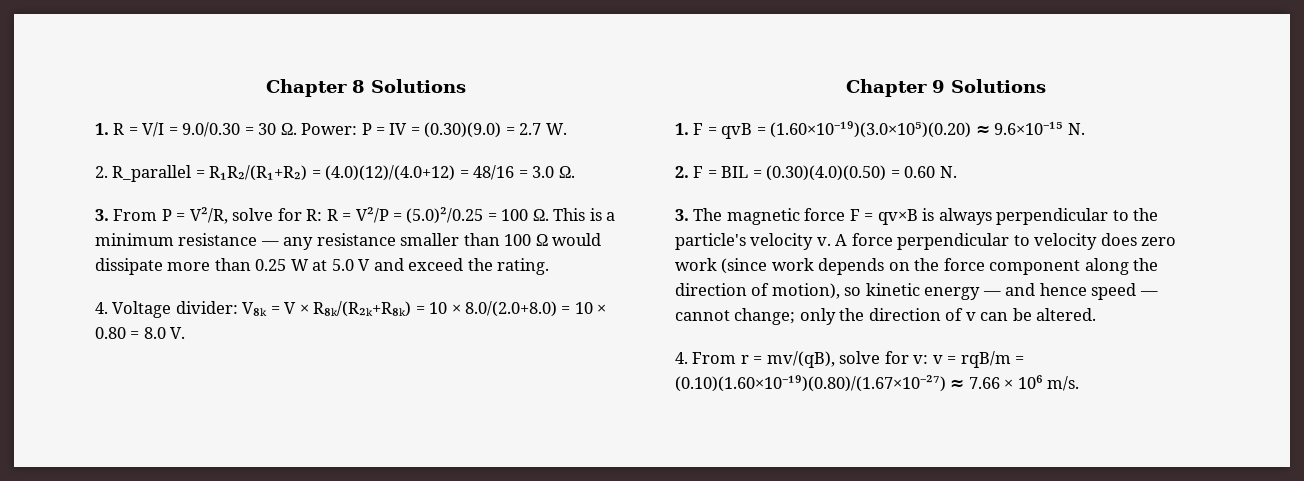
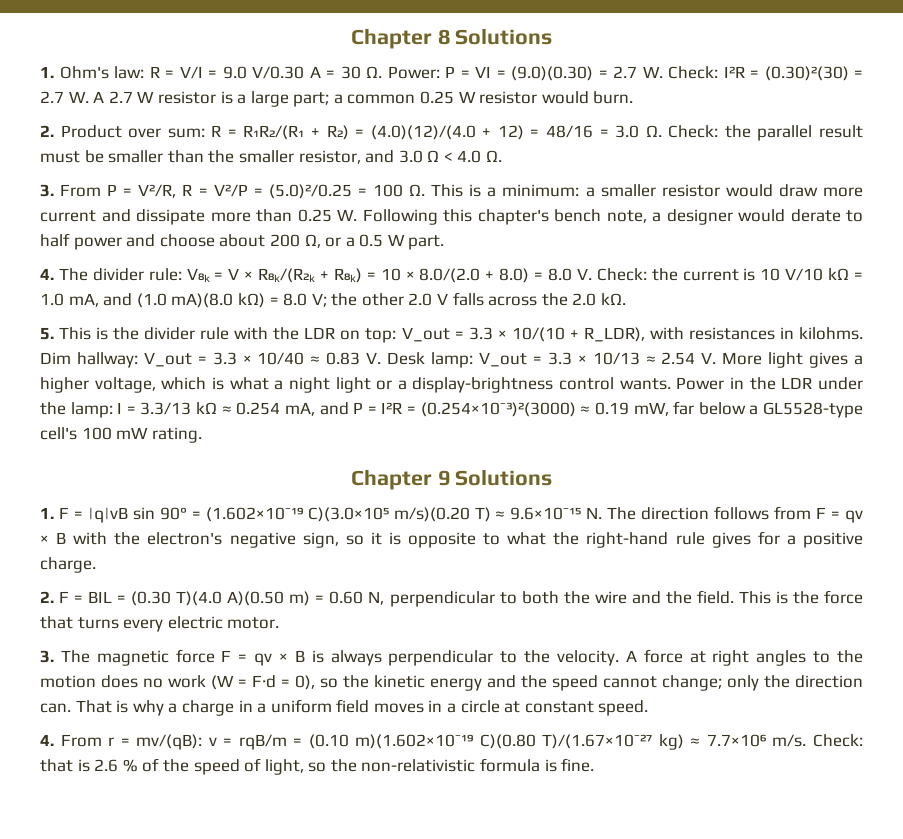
- 1. R = V/I = 9.0/0.30 = 30 Ω. Power: P = IV = (0.30)(9.0) = 2.7 W.
- 2. R_parallel = R₁R₂/(R₁+R₂) = (4.0)(12)/(4.0+12) = 48/16 = 3.0 Ω.
+ 1. Ohm's law: R = V/I = 9.0 V/0.30 A = 30 Ω. Power: P = VI = (9.0)(0.30) = 2.7 W. Check: I²R = (0.30)²(30) = 2.7 W. A 2.7 W resistor is a large part; a common 0.25 W resistor would burn.
+ 2. Product over sum: R = R₁R₂/(R₁ + R₂) = (4.0)(12)/(4.0 + 12) = 48/16 = 3.0 Ω. Check: the parallel result must be smaller than the smaller resistor, and 3.0 Ω < 4.0 Ω.
- 3. From P = V²/R, solve for R: R = V²/P = (5.0)²/0.25 = 100 Ω. This is a minimum resistance — any resistance smaller than 100 Ω would dissipate more than 0.25 W at 5.0 V and exceed the rating.
- 4. Voltage divider: V₈ₖ = V × R₈ₖ/(R₂ₖ+R₈ₖ) = 10 × 8.0/(2.0+8.0) = 10 × 0.80 = 8.0 V.
+ 3. From P = V²/R, R = V²/P = (5.0)²/0.25 = 100 Ω. This is a minimum: a smaller resistor would draw more current and dissipate more than 0.25 W. Following this chapter's bench note, a designer would derate to half power and choose about 200 Ω, or a 0.5 W part.
+ 4. The divider rule: V₈ₖ = V × R₈ₖ/(R₂ₖ + R₈ₖ) = 10 × 8.0/(2.0 + 8.0) = 8.0 V. Check: the current is 10 V/10 kΩ = 1.0 mA, and (1.0 mA)(8.0 kΩ) = 8.0 V; the other 2.0 V falls across the 2.0 kΩ.
+ 5. This is the divider rule with the LDR on top: V_out = 3.3 × 10/(10 + R_LDR), with resistances in kilohms. Dim hallway: V_out = 3.3 × 10/40 ≈ 0.83 V. Desk lamp: V_out = 3.3 × 10/13 ≈ 2.54 V. More light gives a higher voltage, which is what a night light or a display-brightness control wants. Power in the LDR under the lamp: I = 3.3/13 kΩ ≈ 0.254 mA, and P = I²R = (0.254×10⁻³)²(3000) ≈ 0.19 mW, far below a GL5528-type cell's 100 mW rating.
- 1. F = qvB = (1.60×10⁻¹⁹)(3.0×10⁵)(0.20) ≈ 9.6×10⁻¹⁵ N.
+ 1. F = |q|vB sin 90° = (1.602×10⁻¹⁹ C)(3.0×10⁵ m/s)(0.20 T) ≈ 9.6×10⁻¹⁵ N. The direction follows from F = qv × B with the electron's negative sign, so it is opposite to what the right-hand rule gives for a positive charge.
- 2. F = BIL = (0.30)(4.0)(0.50) = 0.60 N.
+ 2. F = BIL = (0.30 T)(4.0 A)(0.50 m) = 0.60 N, perpendicular to both the wire and the field. This is the force that turns every electric motor.
- 3. The magnetic force F = qv×B is always perpendicular to the particle's velocity v. A force perpendicular to velocity does zero work (since work depends on the force component along the direction of motion), so kinetic energy — and hence speed — cannot change; only the direction of v can be altered.
- 4. From r = mv/(qB), solve for v: v = rqB/m = (0.10)(1.60×10⁻¹⁹)(0.80)/(1.67×10⁻²⁷) ≈ 7.66 × 10⁶ m/s.
+ 3. The magnetic force F = qv × B is always perpendicular to the velocity. A force at right angles to the motion does no work (W = F·d = 0), so the kinetic energy and the speed cannot change; only the direction can. That is why a charge in a uniform field moves in a circle at constant speed.
+ 4. From r = mv/(qB): v = rqB/m = (0.10 m)(1.602×10⁻¹⁹ C)(0.80 T)/(1.67×10⁻²⁷ kg) ≈ 7.7×10⁶ m/s. Check: that is 2.6 % of the speed of light, so the non-relativistic formula is fine.

